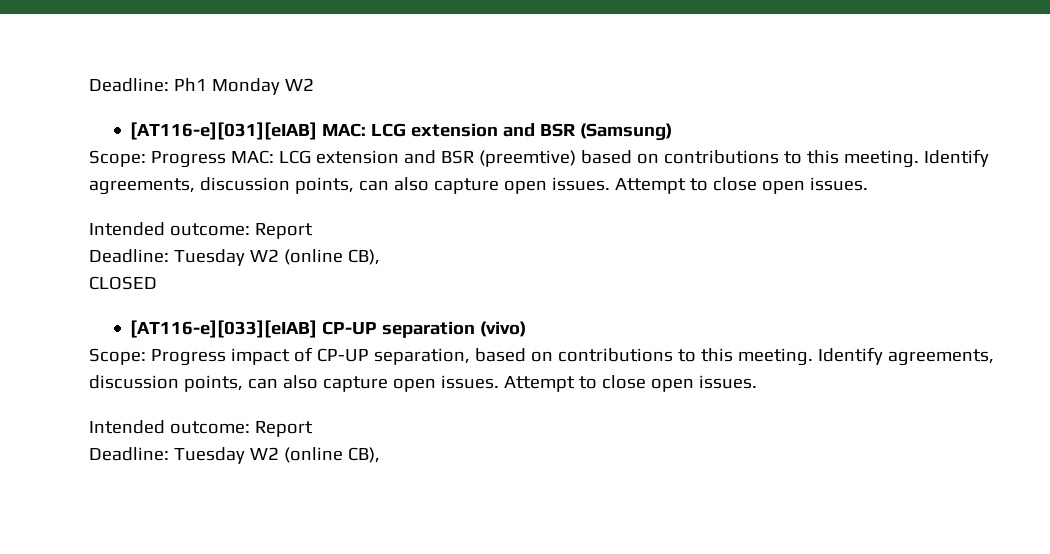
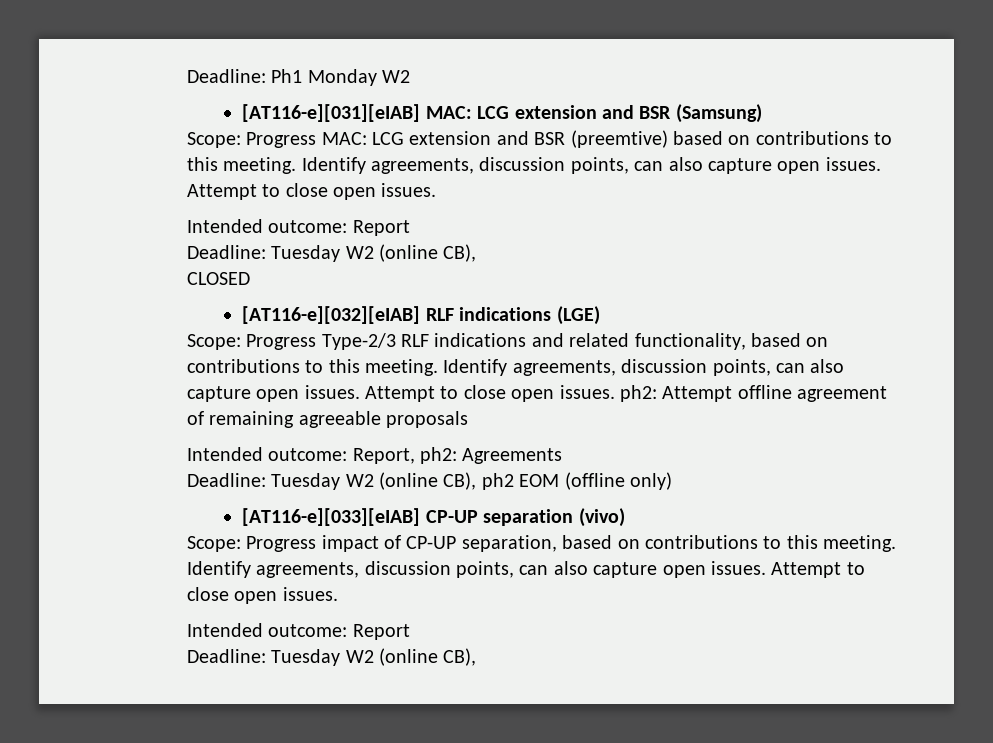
+ [AT116-e][032][eIAB] RLF indications (LGE)
+ Scope: Progress Type-2/3 RLF indications and related functionality, based on contributions to this meeting. Identify agreements, discussion points, can also capture open issues. Attempt to close open issues. ph2: Attempt offline agreement of remaining agreeable proposals
+ Intended outcome: Report, ph2: Agreements
+ Deadline: Tuesday W2 (online CB), ph2 EOM (offline only)

